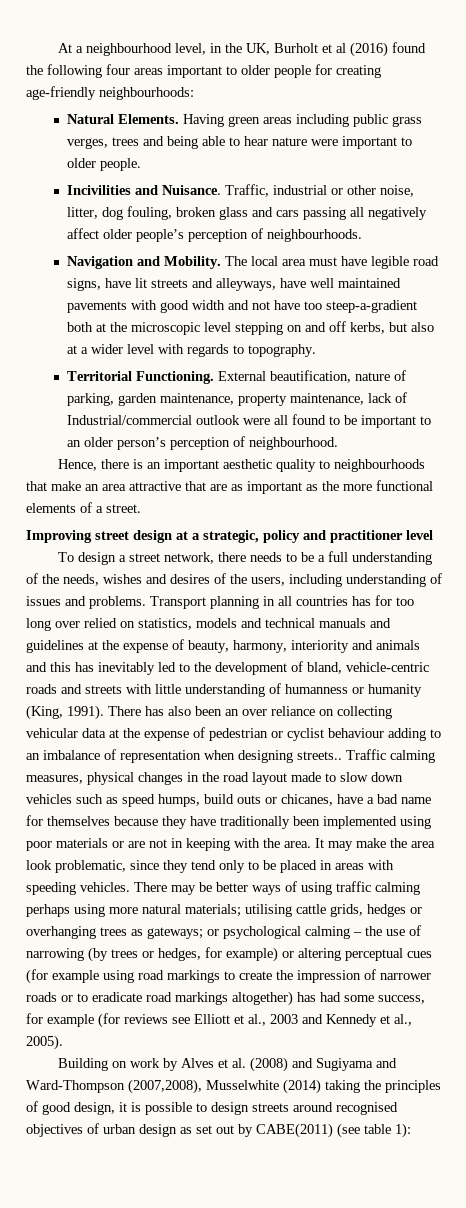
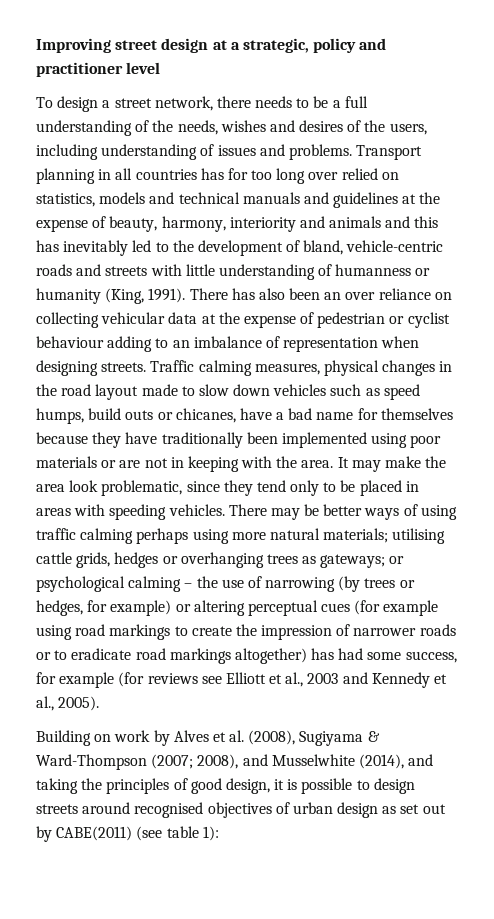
- At a neighbourhood level, in the UK, Burholt et al (2016) found the following four areas important to older people for creating age-friendly neighbourhoods:
- Natural Elements. Having green areas including public grass verges, trees and being able to hear nature were important to older people.
- Incivilities and Nuisance. Traffic, industrial or other noise, litter, dog fouling, broken glass and cars passing all negatively affect older people’s perception of neighbourhoods.
- Navigation and Mobility. The local area must have legible road signs, have lit streets and alleyways, have well maintained pavements with good width and not have too steep-a-gradient both at the microscopic level stepping on and off kerbs, but also at a wider level with regards to topography.
- Territorial Functioning. External beautification, nature of parking, garden maintenance, property maintenance, lack of Industrial/commercial outlook were all found to be important to an older person’s perception of neighbourhood.
- Hence, there is an important aesthetic quality to neighbourhoods that make an area attractive that are as important as the more functional elements of a street.
- There has also been an over reliance on collecting vehicular data at the expense of pedestrian or cyclist behaviour adding to an imbalance of representation when designing streets..
+ There has also been an over reliance on collecting vehicular data at the expense of pedestrian or cyclist behaviour adding to an imbalance of representation when designing streets.
- Building on work by Alves et al. (2008) and Sugiyama and Ward-Thompson (2007,2008), Musselwhite (2014) taking the principles of good design, it is possible to design streets around recognised objectives of urban design as set out by CABE(2011) (see table 1):
+ Building on work by Alves et al. (2008), Sugiyama & Ward-Thompson (2007; 2008), and Musselwhite (2014), and taking the principles of good design, it is possible to design streets around recognised objectives of urban design as set out by CABE(2011) (see table 1):

